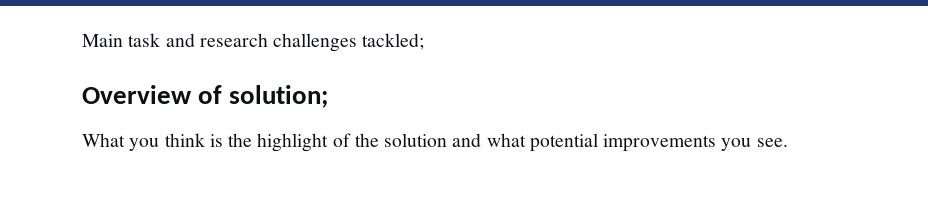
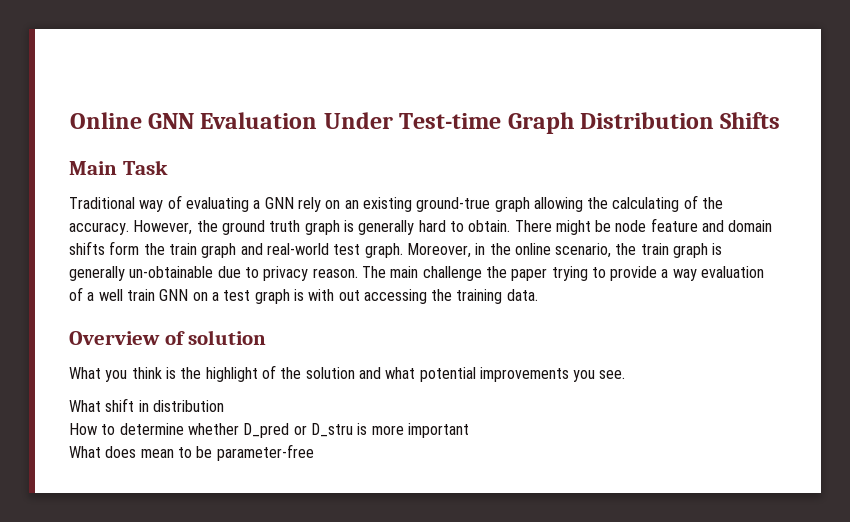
- Main task and research challenges tackled;
+ Online GNN Evaluation Under Test-time Graph Distribution Shifts
+ Main Task
+ Traditional way of evaluating a GNN rely on an existing ground-true graph allowing the calculating of the accuracy. However, the ground truth graph is generally hard to obtain. There might be node feature and domain shifts form the train graph and real-world test graph. Moreover, in the online scenario, the train graph is generally un-obtainable due to privacy reason. The main challenge the paper trying to provide a way evaluation of a well train GNN on a test graph is with out accessing the training data.
- Overview of solution;
+ Overview of solution
+ What shift in distribution
+ How to determine whether D_pred or D_stru is more important
+ What does mean to be parameter-free

